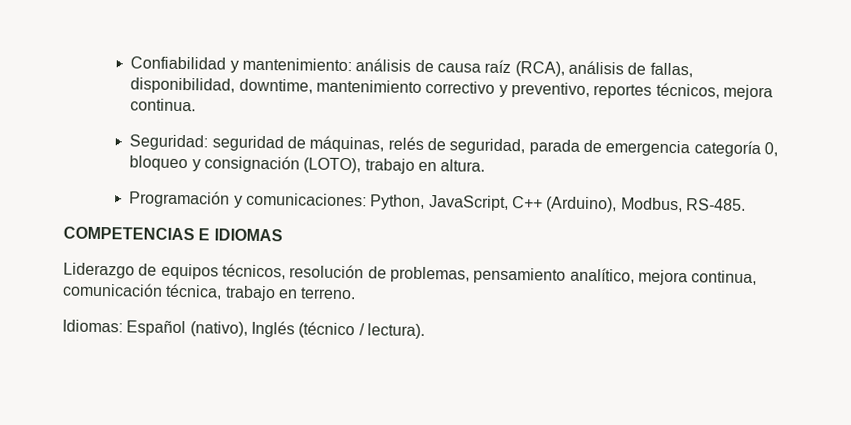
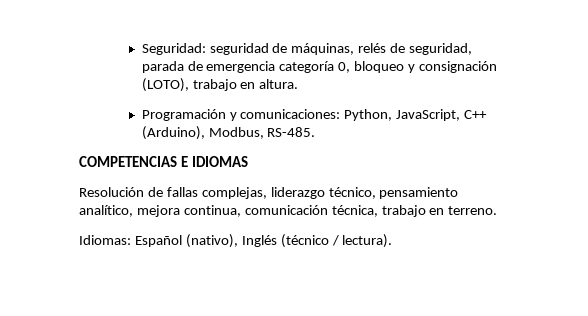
- Confiabilidad y mantenimiento: análisis de causa raíz (RCA), análisis de fallas, disponibilidad, downtime, mantenimiento correctivo y preventivo, reportes técnicos, mejora continua.
- Liderazgo de equipos técnicos, resolución de problemas, pensamiento analítico, mejora continua, comunicación técnica, trabajo en terreno.
+ Resolución de fallas complejas, liderazgo técnico, pensamiento analítico, mejora continua, comunicación técnica, trabajo en terreno.

